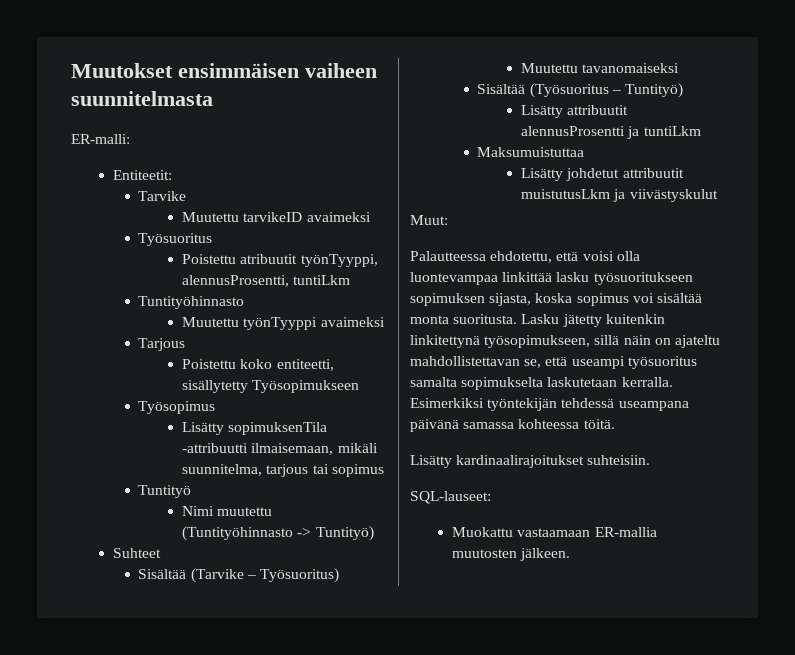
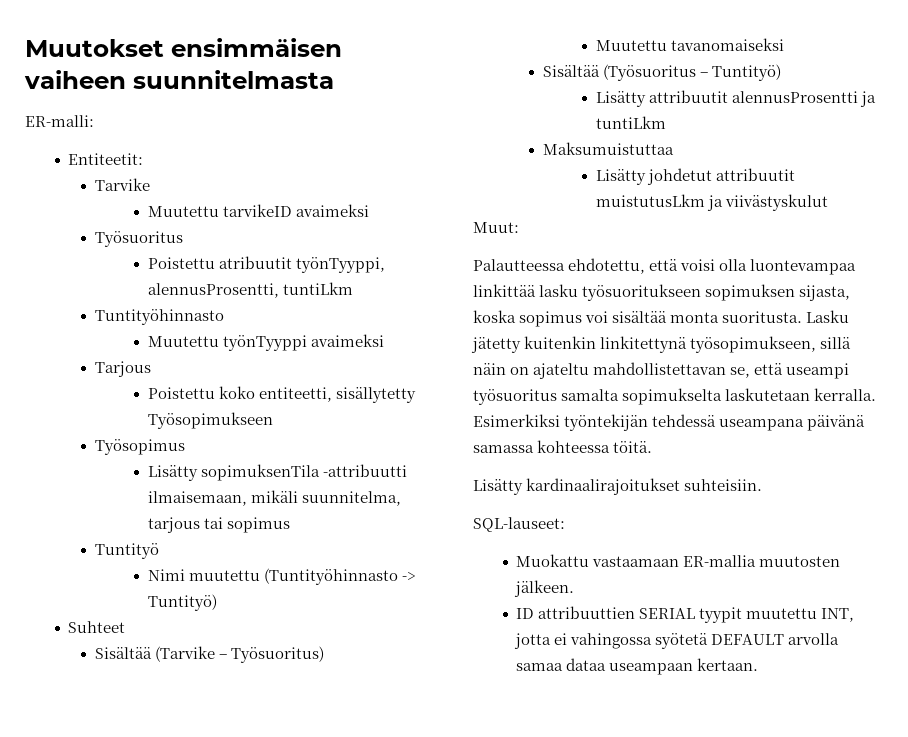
+ ID attribuuttien SERIAL tyypit muutettu INT, jotta ei vahingossa syötetä DEFAULT arvolla samaa dataa useampaan kertaan.

